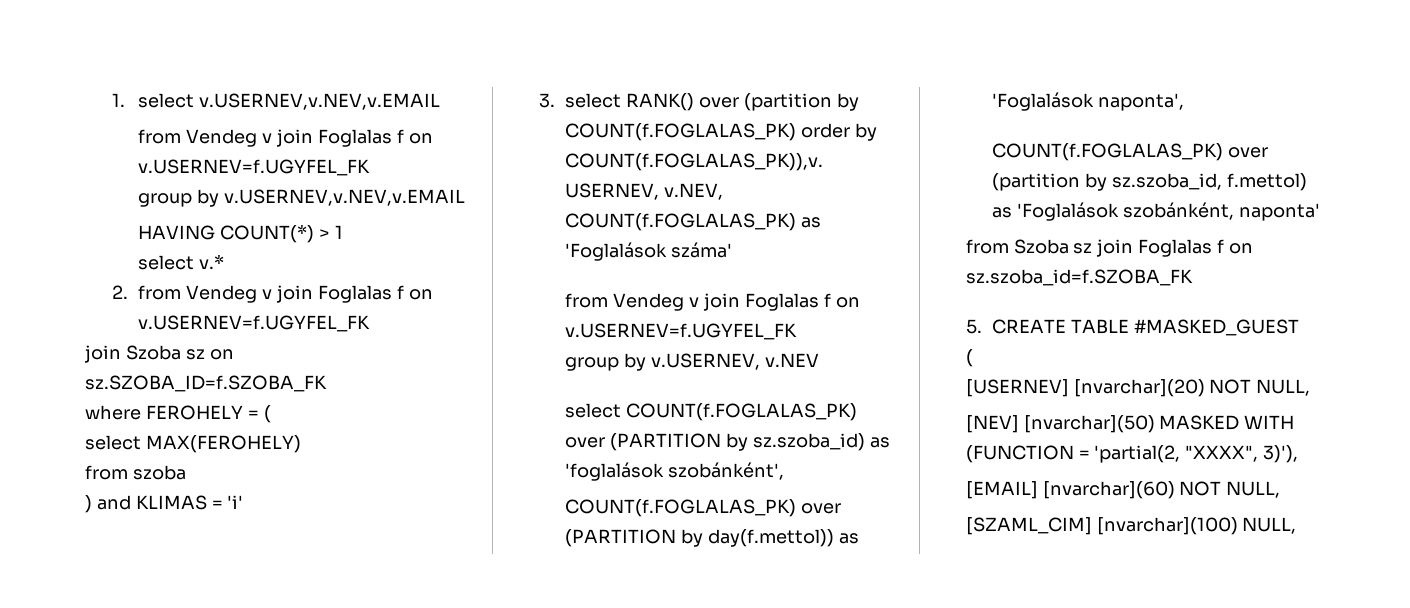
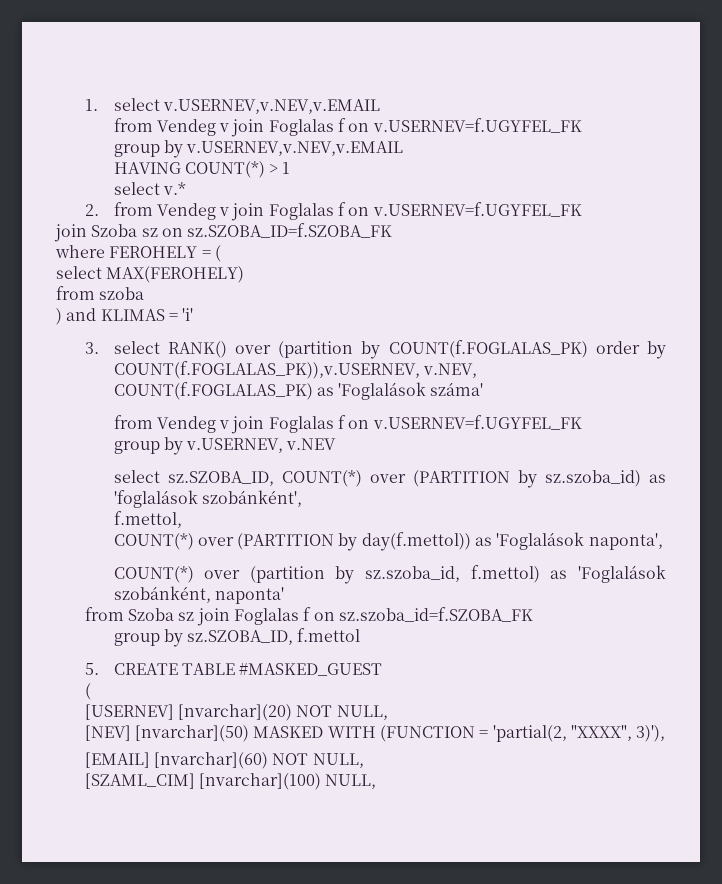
- select COUNT(f.FOGLALAS_PK) over (PARTITION by sz.szoba_id) as 'foglalások szobánként',
+ select sz.SZOBA_ID, COUNT(*) over (PARTITION by sz.szoba_id) as 'foglalások szobánként',
- COUNT(f.FOGLALAS_PK) over (PARTITION by day(f.mettol)) as 'Foglalások naponta',
+ f.mettol,
+ COUNT(*) over (PARTITION by day(f.mettol)) as 'Foglalások naponta',
- COUNT(f.FOGLALAS_PK) over (partition by sz.szoba_id, f.mettol) as 'Foglalások szobánként, naponta'
+ COUNT(*) over (partition by sz.szoba_id, f.mettol) as 'Foglalások szobánként, naponta'
+ group by sz.SZOBA_ID, f.mettol

